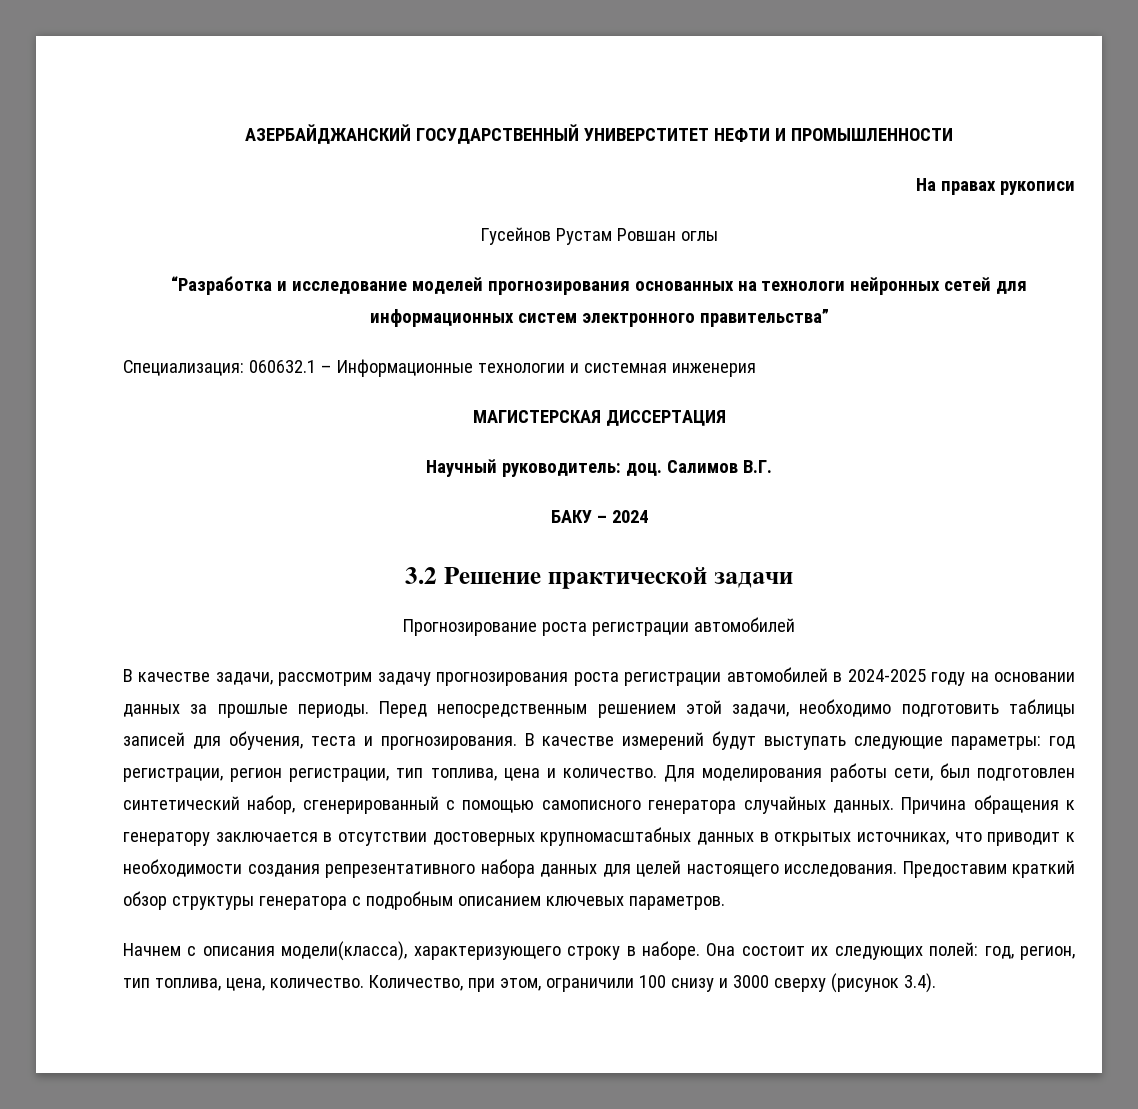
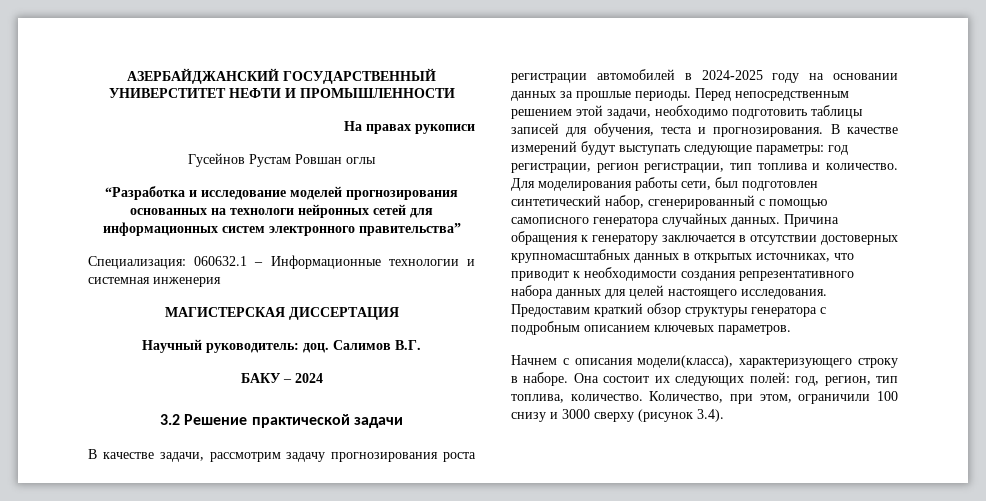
- Прогнозирование роста регистрации автомобилей
- В качестве измерений будут выступать следующие параметры: год регистрации, регион регистрации, тип топлива, цена и количество.
+ В качестве измерений будут выступать следующие параметры: год регистрации, регион регистрации, тип топлива и количество.
- Она состоит их следующих полей: год, регион, тип топлива, цена, количество.
+ Она состоит их следующих полей: год, регион, тип топлива, количество.

